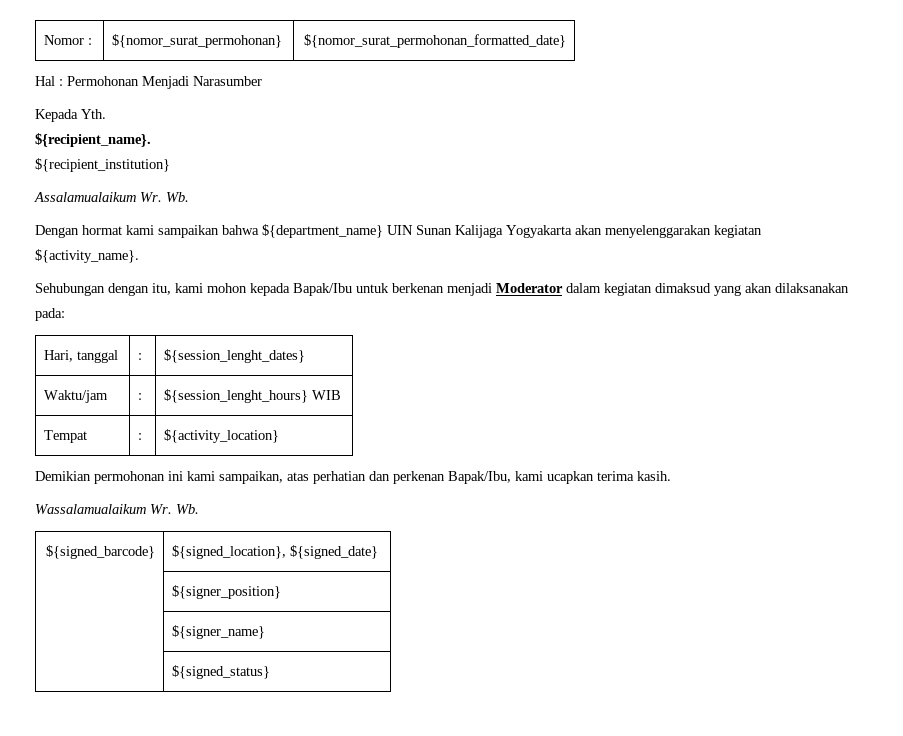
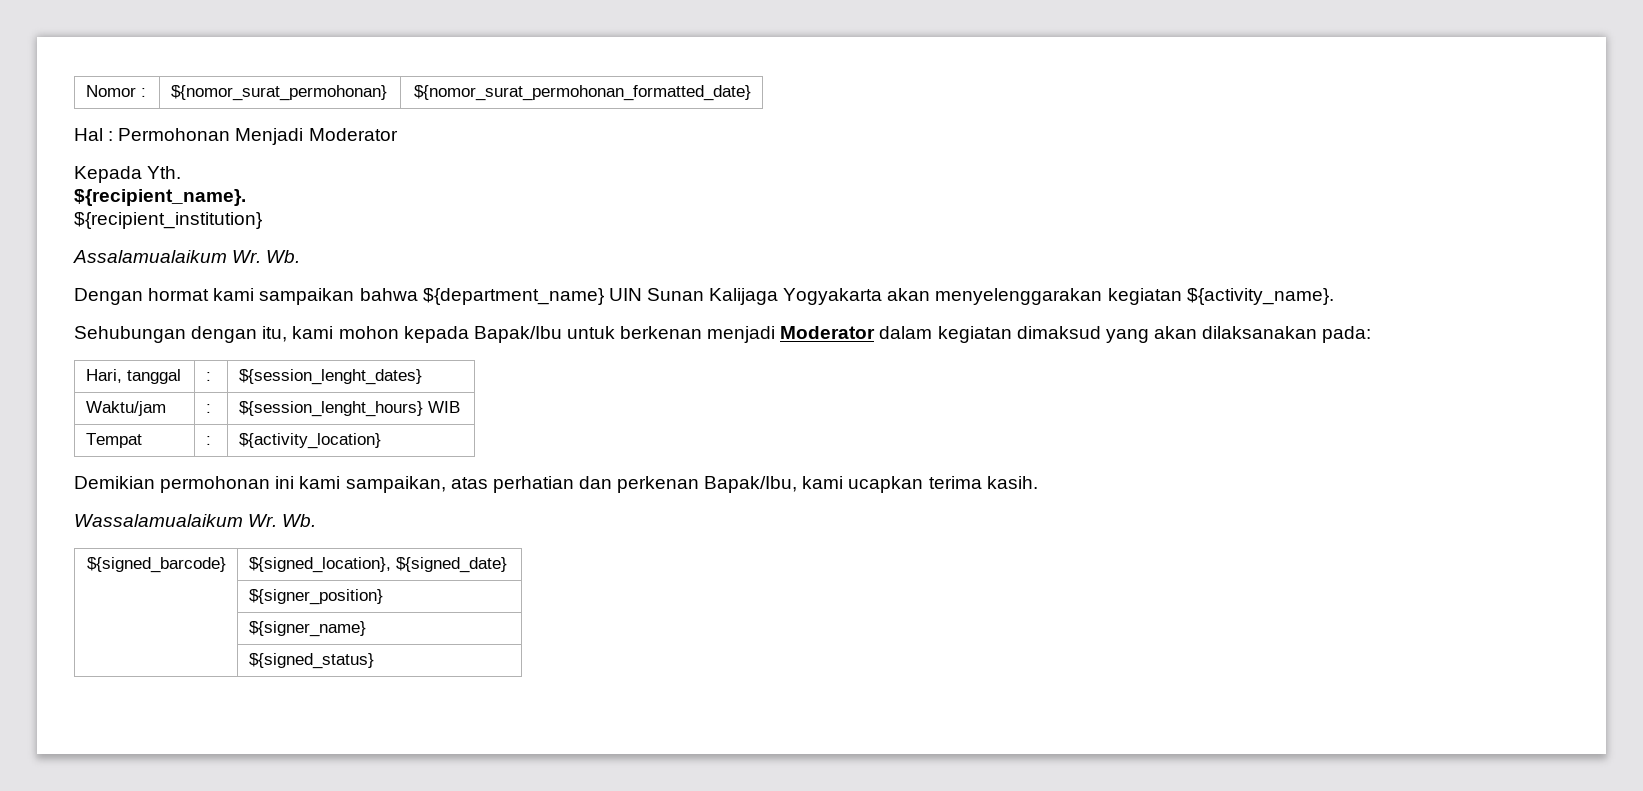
- Hal : Permohonan Menjadi Narasumber
+ Hal : Permohonan Menjadi Moderator

